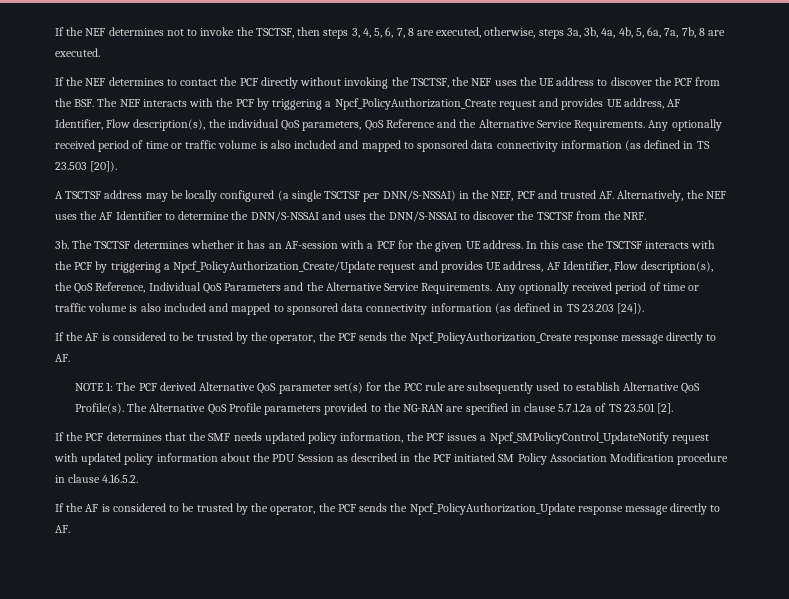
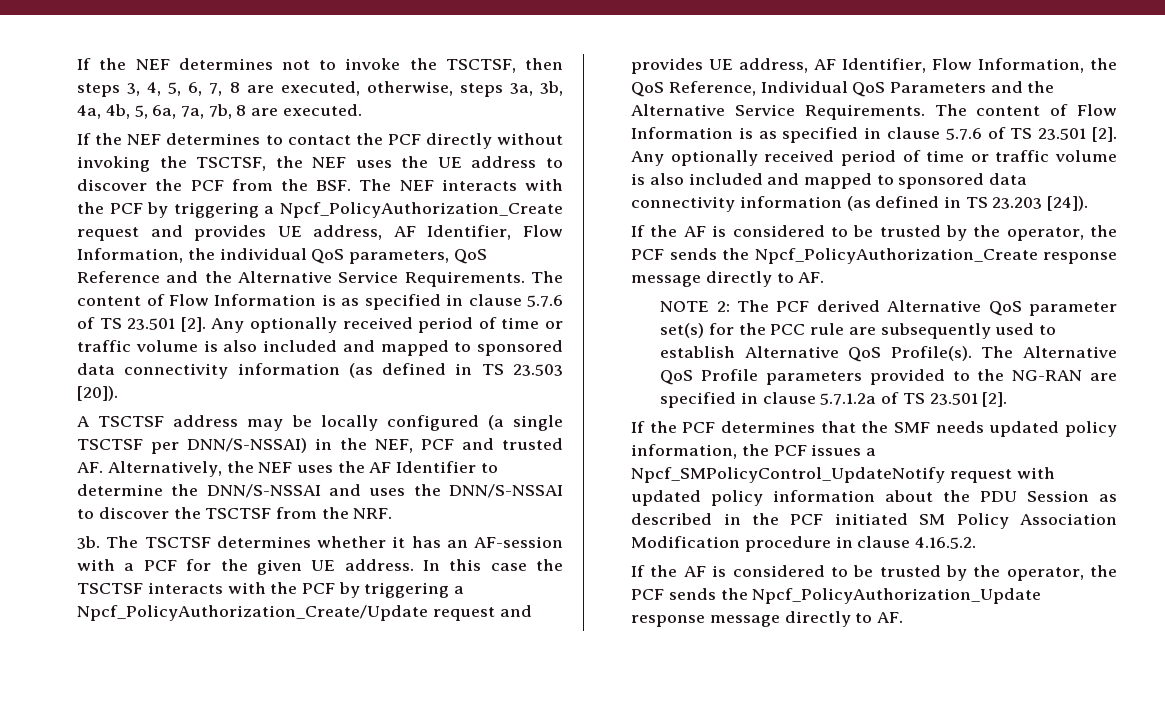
- If the NEF determines to contact the PCF directly without invoking the TSCTSF, the NEF uses the UE address to discover the PCF from the BSF. The NEF interacts with the PCF by triggering a Npcf_PolicyAuthorization_Create request and provides UE address, AF Identifier, Flow description(s), the individual QoS parameters, QoS Reference and the Alternative Service Requirements.
+ If the NEF determines to contact the PCF directly without invoking the TSCTSF, the NEF uses the UE address to discover the PCF from the BSF. The NEF interacts with the PCF by triggering a Npcf_PolicyAuthorization_Create request and provides UE address, AF Identifier, Flow Information, the individual QoS parameters, QoS Reference and the Alternative Service Requirements. The content of Flow Information is as specified in clause 5.7.6 of TS 23.501 [2].
- In this case the TSCTSF interacts with the PCF by triggering a Npcf_PolicyAuthorization_Create/Update request and provides UE address, AF Identifier, Flow description(s), the QoS Reference, Individual QoS Parameters and the Alternative Service Requirements.
+ In this case the TSCTSF interacts with the PCF by triggering a Npcf_PolicyAuthorization_Create/Update request and provides UE address, AF Identifier, Flow Information, the QoS Reference, Individual QoS Parameters and the Alternative Service Requirements. The content of Flow Information is as specified in clause 5.7.6 of TS 23.501 [2].
- NOTE 1: The PCF derived Alternative QoS parameter set(s) for the PCC rule are subsequently used to establish Alternative QoS Profile(s).
+ NOTE 2: The PCF derived Alternative QoS parameter set(s) for the PCC rule are subsequently used to establish Alternative QoS Profile(s).

